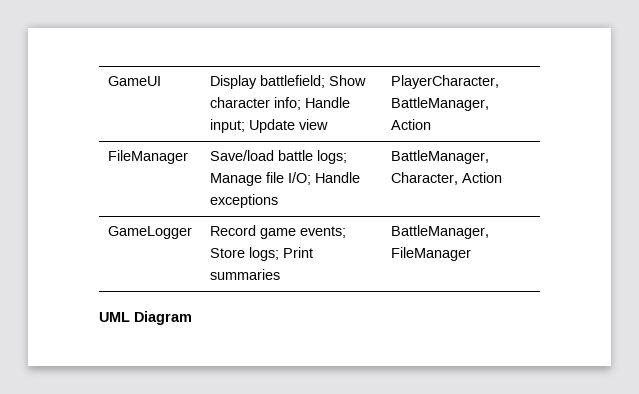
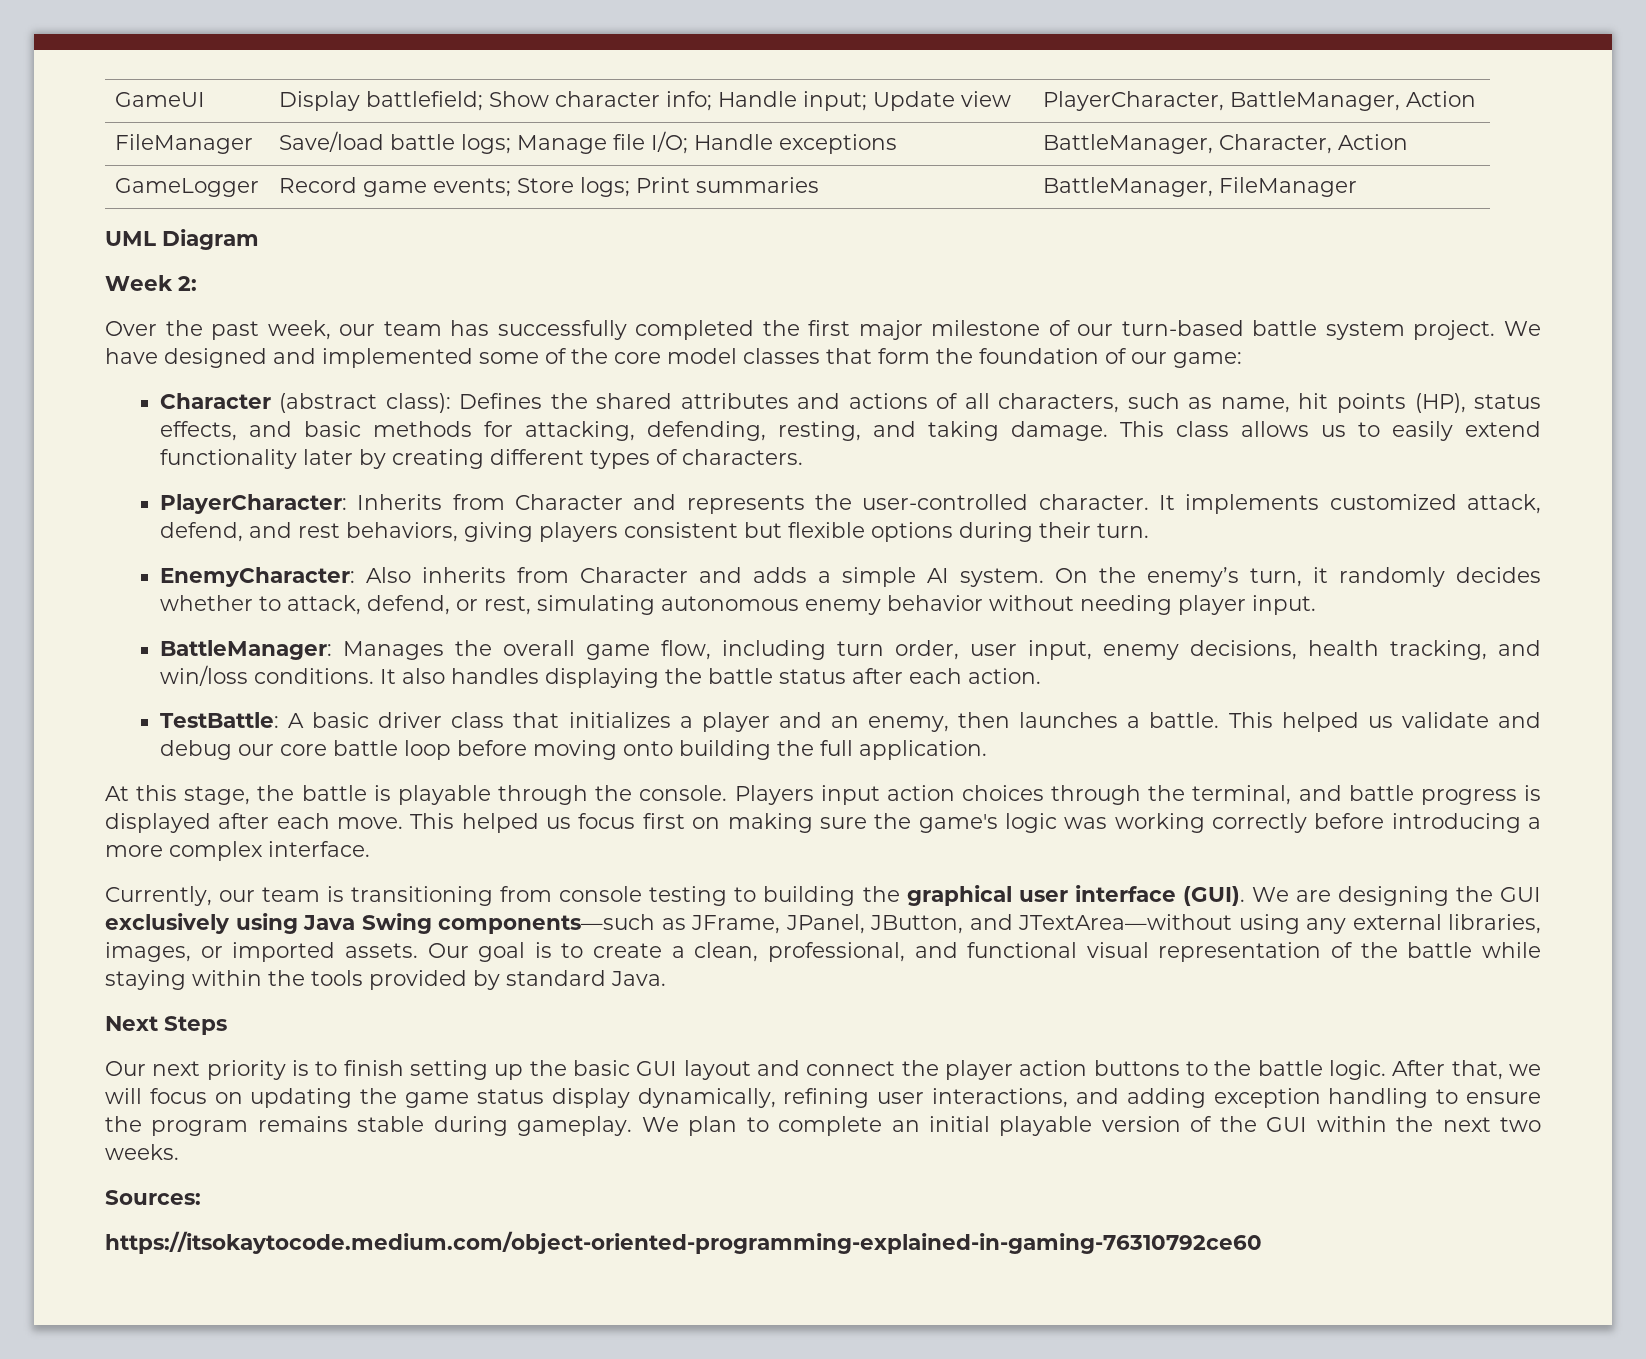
+ Week 2:
+ Over the past week, our team has successfully completed the first major milestone of our turn-based battle system project. We have designed and implemented some of the core model classes that form the foundation of our game:
+ Character (abstract class): Defines the shared attributes and actions of all characters, such as name, hit points (HP), status effects, and basic methods for attacking, defending, resting, and taking damage. This class allows us to easily extend functionality later by creating different types of characters.
+ PlayerCharacter: Inherits from Character and represents the user-controlled character. It implements customized attack, defend, and rest behaviors, giving players consistent but flexible options during their turn.
+ EnemyCharacter: Also inherits from Character and adds a simple AI system. On the enemy’s turn, it randomly decides whether to attack, defend, or rest, simulating autonomous enemy behavior without needing player input.
+ BattleManager: Manages the overall game flow, including turn order, user input, enemy decisions, health tracking, and win/loss conditions. It also handles displaying the battle status after each action.
+ TestBattle: A basic driver class that initializes a player and an enemy, then launches a battle. This helped us validate and debug our core battle loop before moving onto building the full application.
+ At this stage, the battle is playable through the console. Players input action choices through the terminal, and battle progress is displayed after each move. This helped us focus first on making sure the game's logic was working correctly before introducing a more complex interface.
+ Currently, our team is transitioning from console testing to building the graphical user interface (GUI). We are designing the GUI exclusively using Java Swing components—such as JFrame, JPanel, JButton, and JTextArea—without using any external libraries, images, or imported assets. Our goal is to create a clean, professional, and functional visual representation of the battle while staying within the tools provided by standard Java.
+ Next Steps
+ Our next priority is to finish setting up the basic GUI layout and connect the player action buttons to the battle logic. After that, we will focus on updating the game status display dynamically, refining user interactions, and adding exception handling to ensure the program remains stable during gameplay. We plan to complete an initial playable version of the GUI within the next two weeks.
+ Sources:
+ https://itsokaytocode.medium.com/object-oriented-programming-explained-in-gaming-76310792ce60

